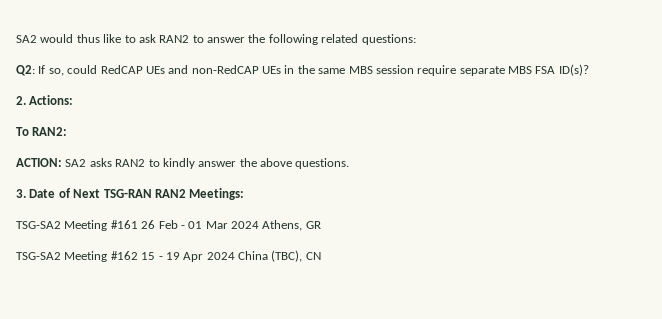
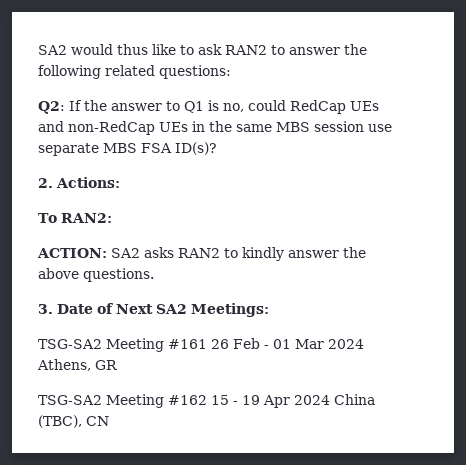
- Q2: If so, could RedCAP UEs and non-RedCAP UEs in the same MBS session require separate MBS FSA ID(s)?
+ Q2: If the answer to Q1 is no, could RedCap UEs and non-RedCap UEs in the same MBS session use separate MBS FSA ID(s)?
- 3. Date of Next TSG-RAN RAN2 Meetings:
+ 3. Date of Next SA2 Meetings:

